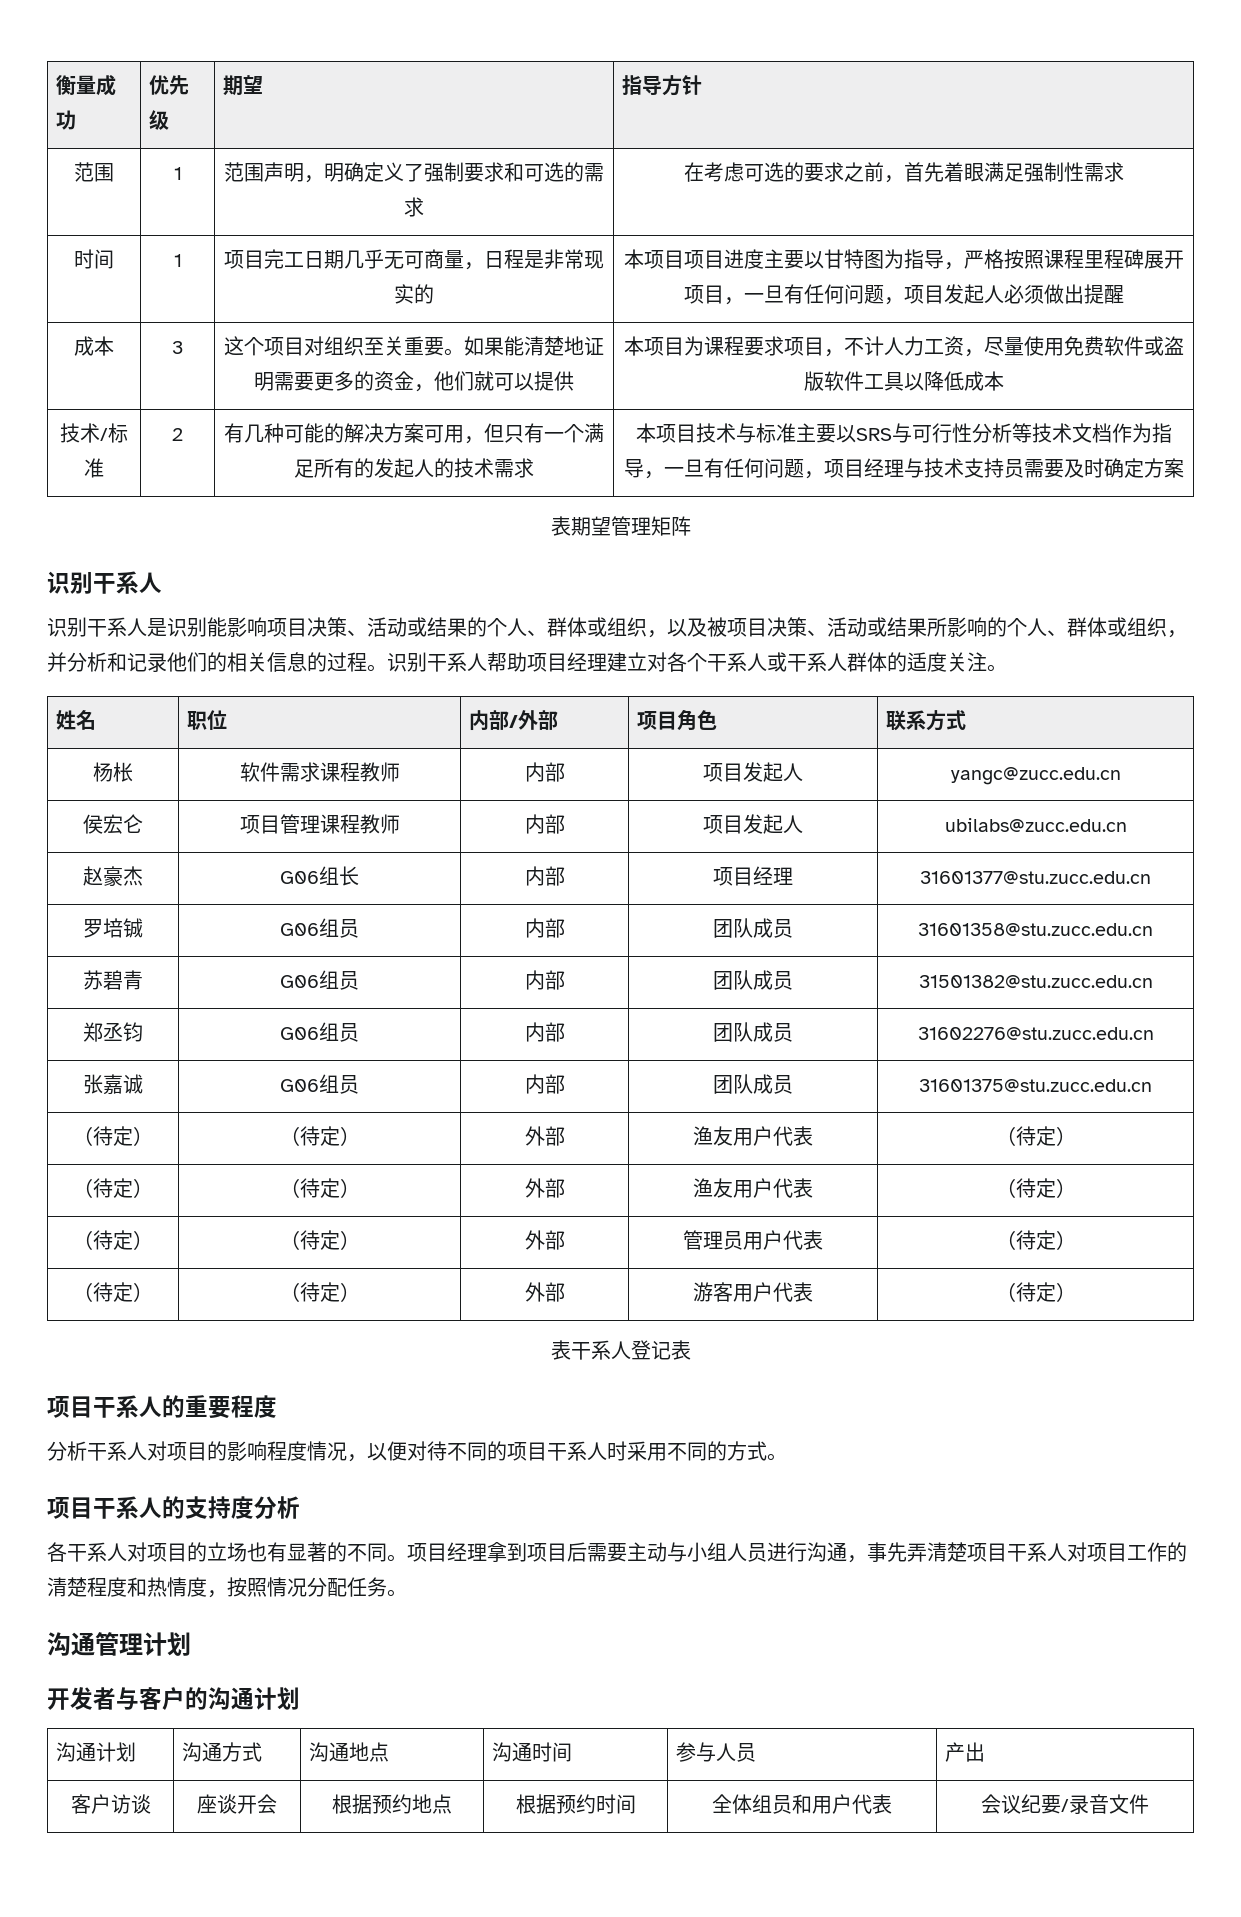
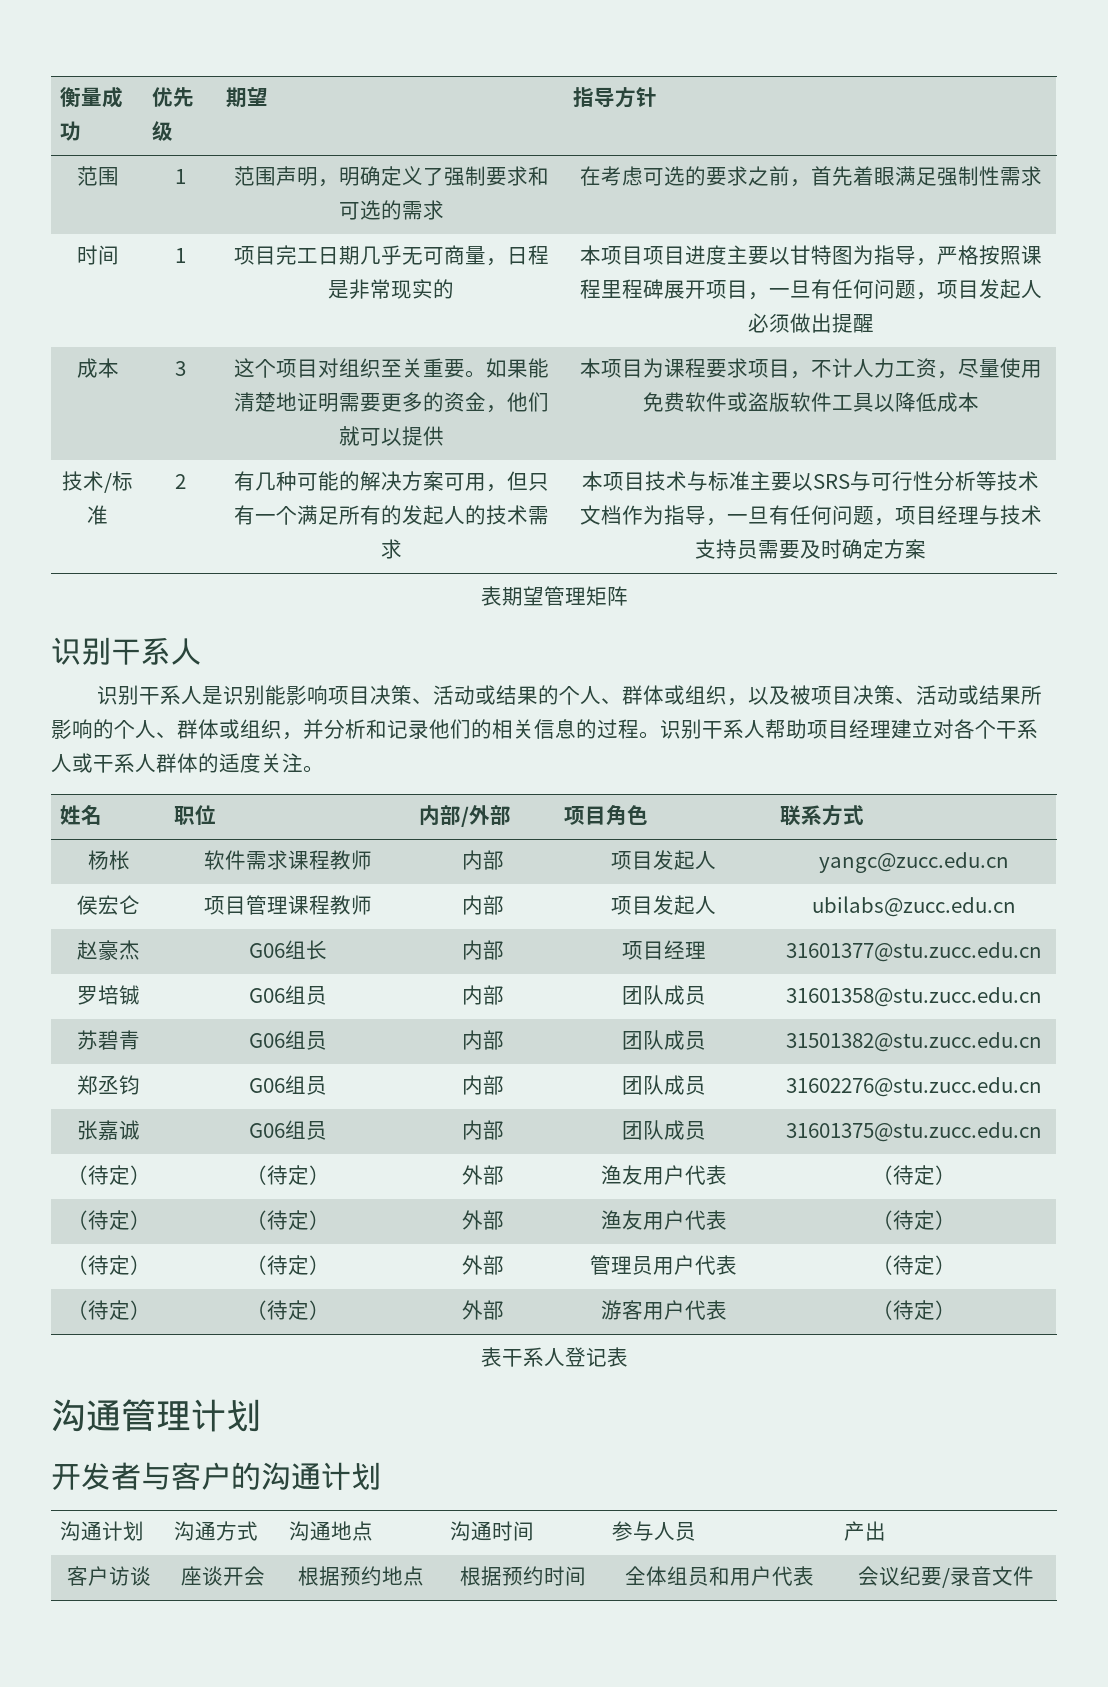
- 项目干系人的重要程度
- 分析干系人对项目的影响程度情况，以便对待不同的项目干系人时采用不同的方式。
- 项目干系人的支持度分析
- 各干系人对项目的立场也有显著的不同。项目经理拿到项目后需要主动与小组人员进行沟通，事先弄清楚项目干系人对项目工作的清楚程度和热情度，按照情况分配任务。

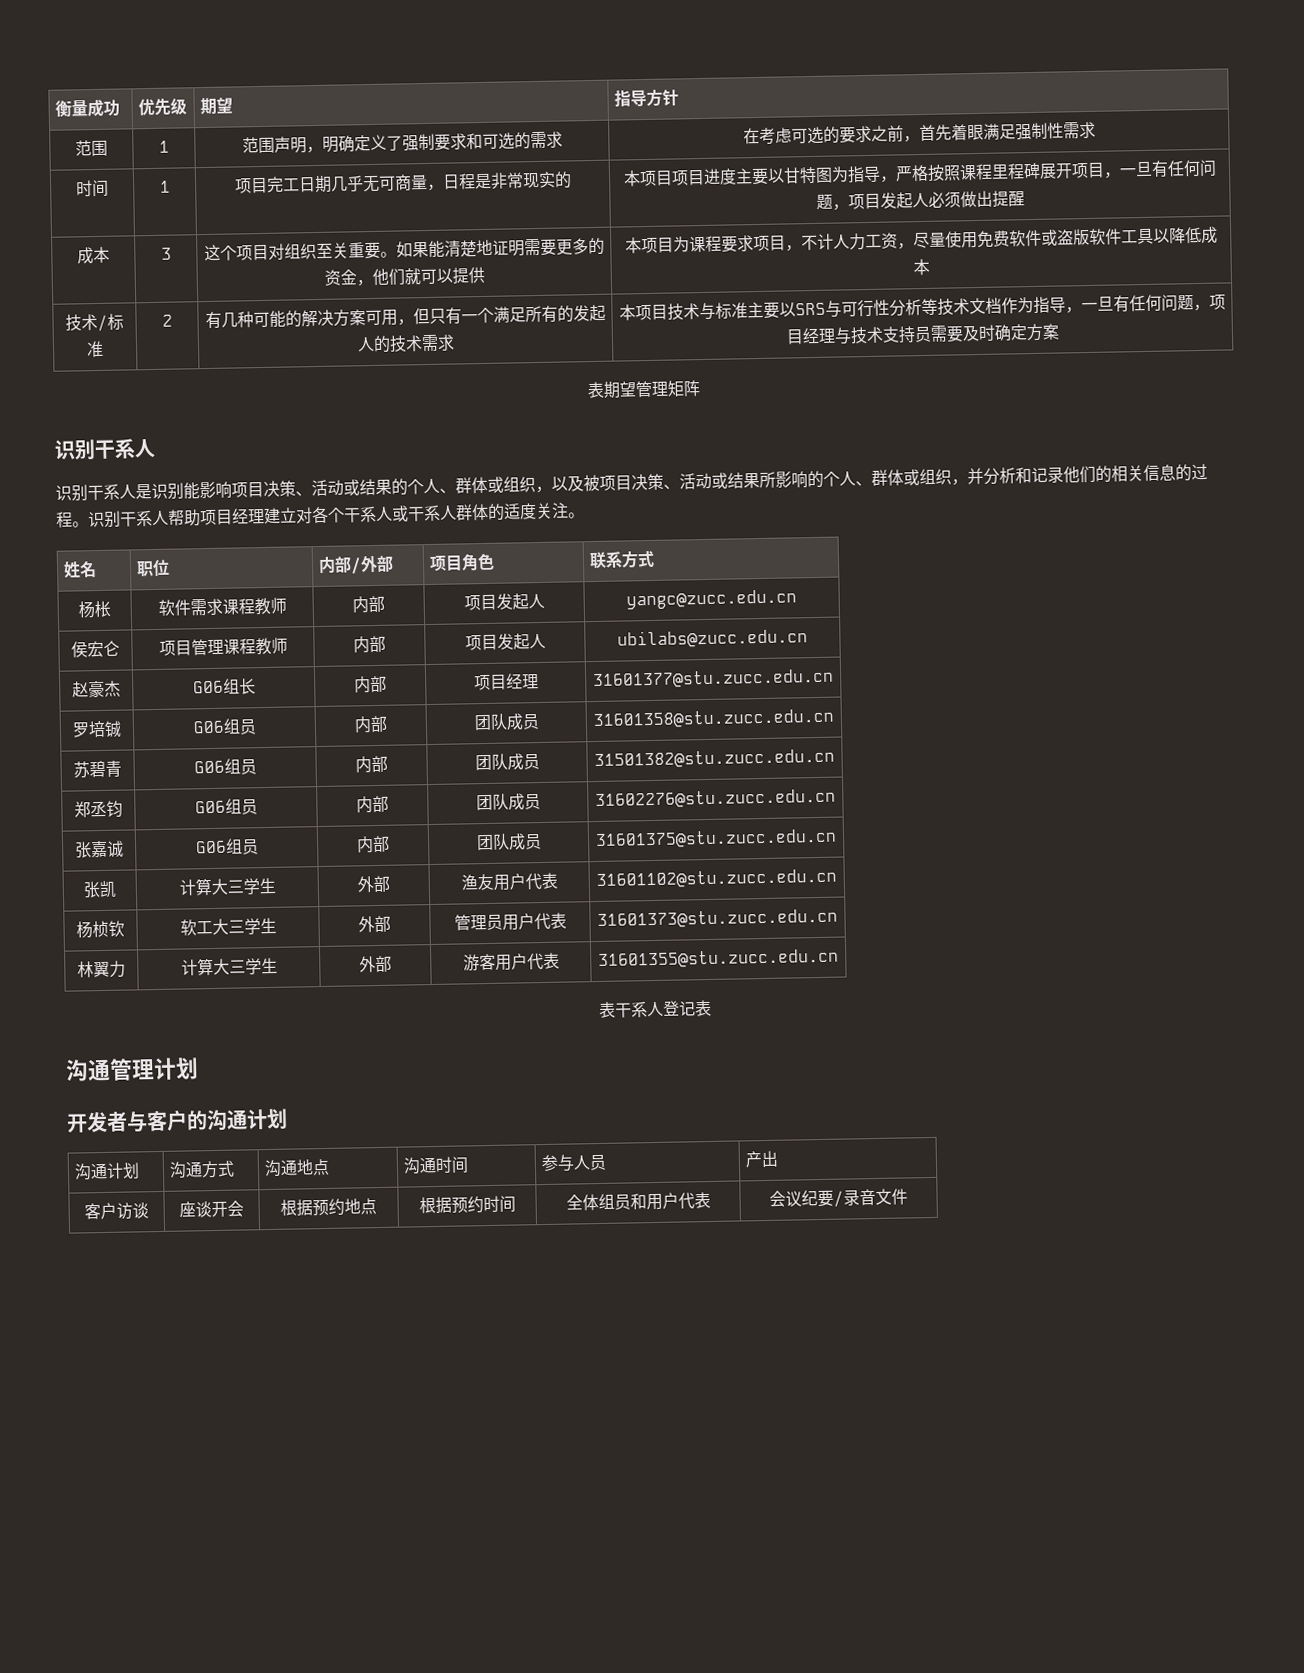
  张嘉诚 | G06组员 | 内部 | 团队成员 | 31601375@stu.zucc.edu.cn
- （待定） | （待定） | 外部 | 渔友用户代表 | （待定）
- （待定） | （待定） | 外部 | 渔友用户代表 | （待定）
- （待定） | （待定） | 外部 | 管理员用户代表 | （待定）
- （待定） | （待定） | 外部 | 游客用户代表 | （待定）
+ 张凯 | 计算大三学生 | 外部 | 渔友用户代表 | 31601102@stu.zucc.edu.cn
+ 杨桢钦 | 软工大三学生 | 外部 | 管理员用户代表 | 31601373@stu.zucc.edu.cn
+ 林翼力 | 计算大三学生 | 外部 | 游客用户代表 | 31601355@stu.zucc.edu.cn

